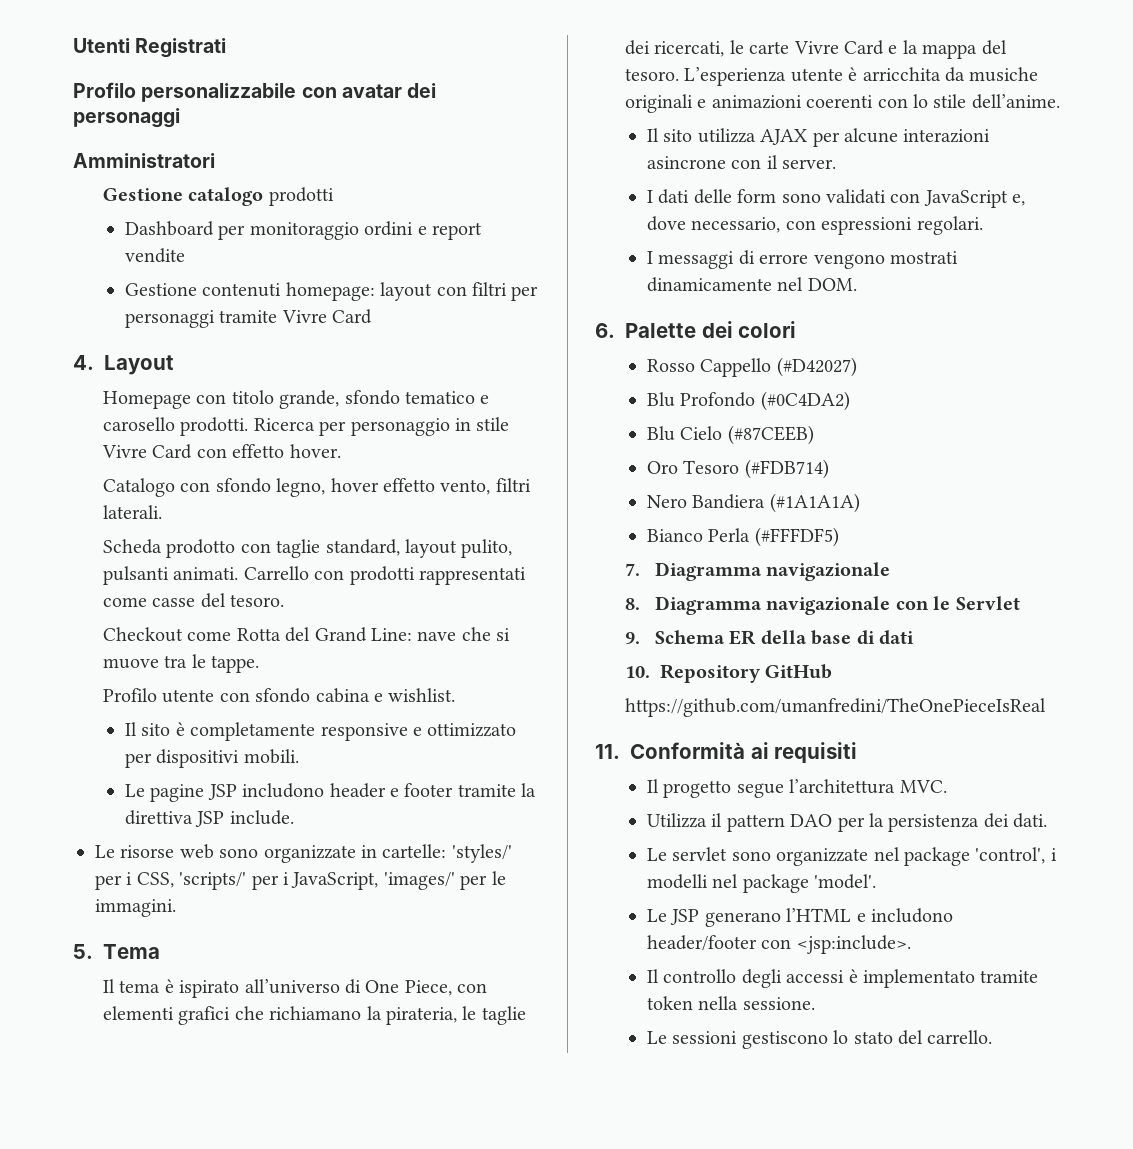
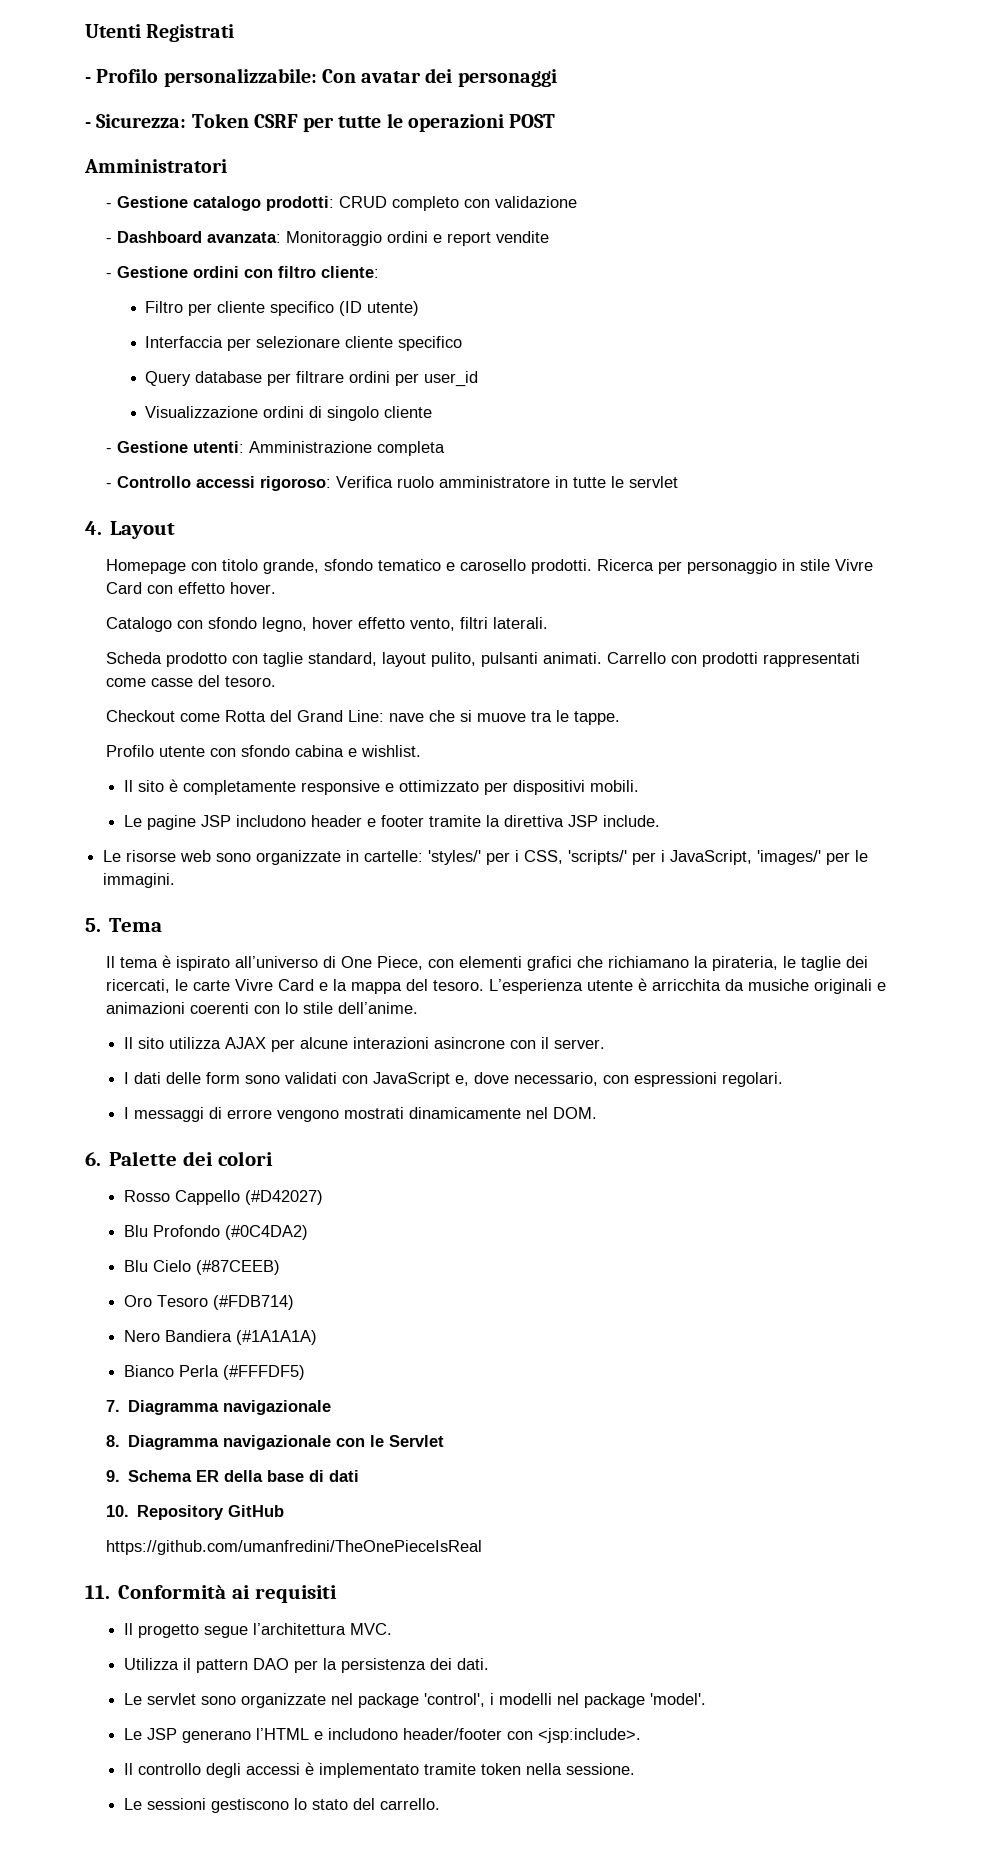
- Profilo personalizzabile con avatar dei personaggi
+ - Profilo personalizzabile: Con avatar dei personaggi
+ - Sicurezza: Token CSRF per tutte le operazioni POST
- Gestione catalogo prodotti
- Dashboard per monitoraggio ordini e report vendite
- Gestione contenuti homepage: layout con filtri per personaggi tramite Vivre Card
+ - Gestione catalogo prodotti: CRUD completo con validazione
+ - Dashboard avanzata: Monitoraggio ordini e report vendite
+ - Gestione ordini con filtro cliente:
+ Filtro per cliente specifico (ID utente)
+ Interfaccia per selezionare cliente specifico
+ Query database per filtrare ordini per user_id
+ Visualizzazione ordini di singolo cliente
+ - Gestione utenti: Amministrazione completa
+ - Controllo accessi rigoroso: Verifica ruolo amministratore in tutte le servlet

